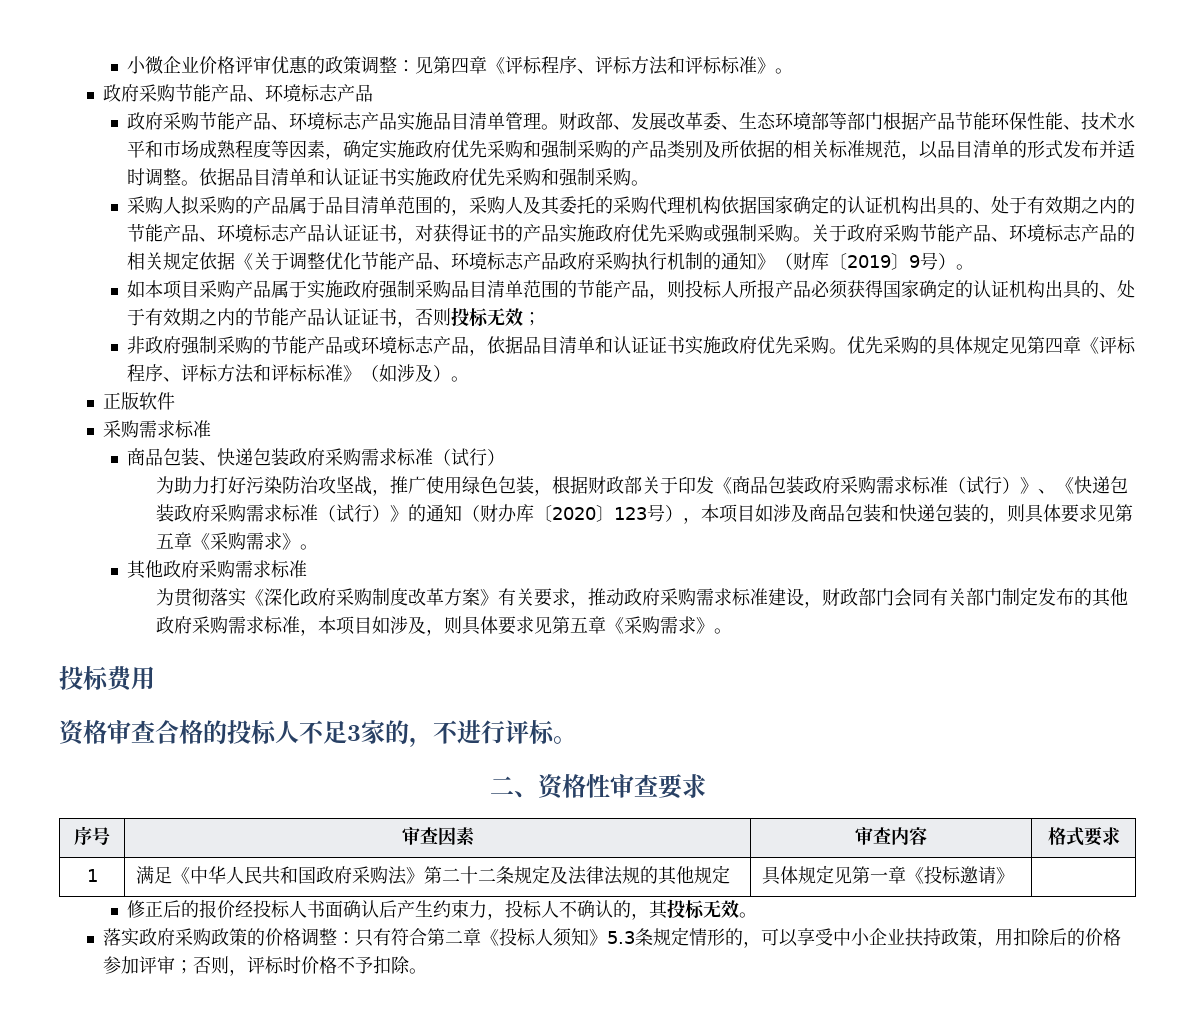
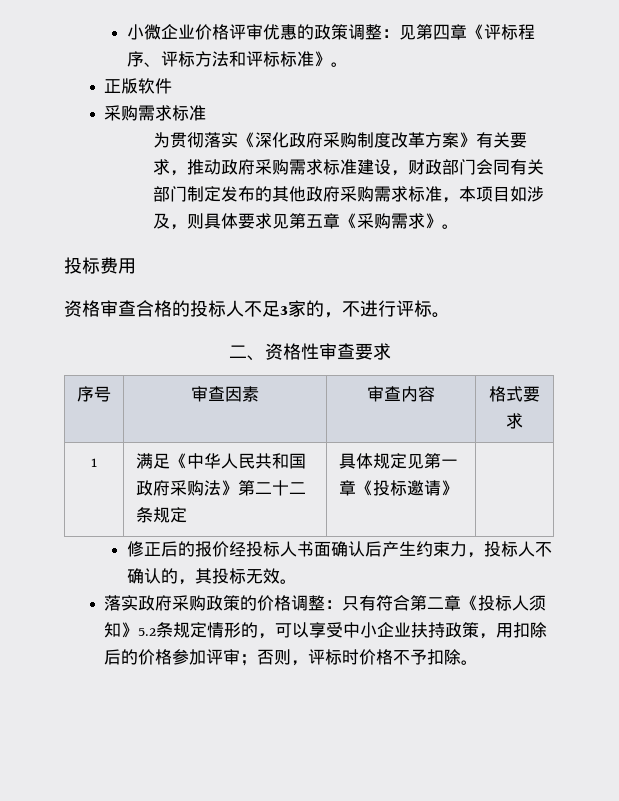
  小微企业价格评审优惠的政策调整：见第四章《评标程序、评标方法和评标标准》。
- 政府采购节能产品、环境标志产品
- 政府采购节能产品、环境标志产品实施品目清单管理。财政部、发展改革委、生态环境部等部门根据产品节能环保性能、技术水平和市场成熟程度等因素，确定实施政府优先采购和强制采购的产品类别及所依据的相关标准规范，以品目清单的形式发布并适时调整。依据品目清单和认证证书实施政府优先采购和强制采购。
- 采购人拟采购的产品属于品目清单范围的，采购人及其委托的采购代理机构依据国家确定的认证机构出具的、处于有效期之内的节能产品、环境标志产品认证证书，对获得证书的产品实施政府优先采购或强制采购。关于政府采购节能产品、环境标志产品的相关规定依据《关于调整优化节能产品、环境标志产品政府采购执行机制的通知》（财库〔2019〕9号）。
- 如本项目采购产品属于实施政府强制采购品目清单范围的节能产品，则投标人所报产品必须获得国家确定的认证机构出具的、处于有效期之内的节能产品认证证书，否则投标无效；
- 非政府强制采购的节能产品或环境标志产品，依据品目清单和认证证书实施政府优先采购。优先采购的具体规定见第四章《评标程序、评标方法和评标标准》（如涉及）。
- 商品包装、快递包装政府采购需求标准（试行）
- 为助力打好污染防治攻坚战，推广使用绿色包装，根据财政部关于印发《商品包装政府采购需求标准（试行）》、《快递包装政府采购需求标准（试行）》的通知（财办库〔2020〕123号），本项目如涉及商品包装和快递包装的，则具体要求见第五章《采购需求》。
- 其他政府采购需求标准
- 1 | 满足《中华人民共和国政府采购法》第二十二条规定及法律法规的其他规定 | 具体规定见第一章《投标邀请》 |
+ 1 | 满足《中华人民共和国政府采购法》第二十二条规定 | 具体规定见第一章《投标邀请》 |
- 落实政府采购政策的价格调整：只有符合第二章《投标人须知》5.3条规定情形的，可以享受中小企业扶持政策，用扣除后的价格参加评审；否则，评标时价格不予扣除。
+ 落实政府采购政策的价格调整：只有符合第二章《投标人须知》5.2条规定情形的，可以享受中小企业扶持政策，用扣除后的价格参加评审；否则，评标时价格不予扣除。

